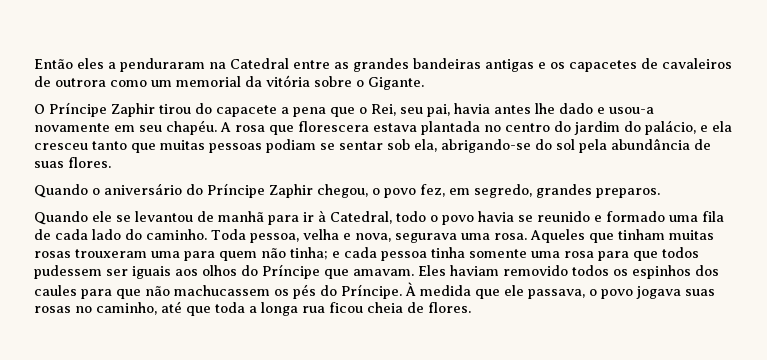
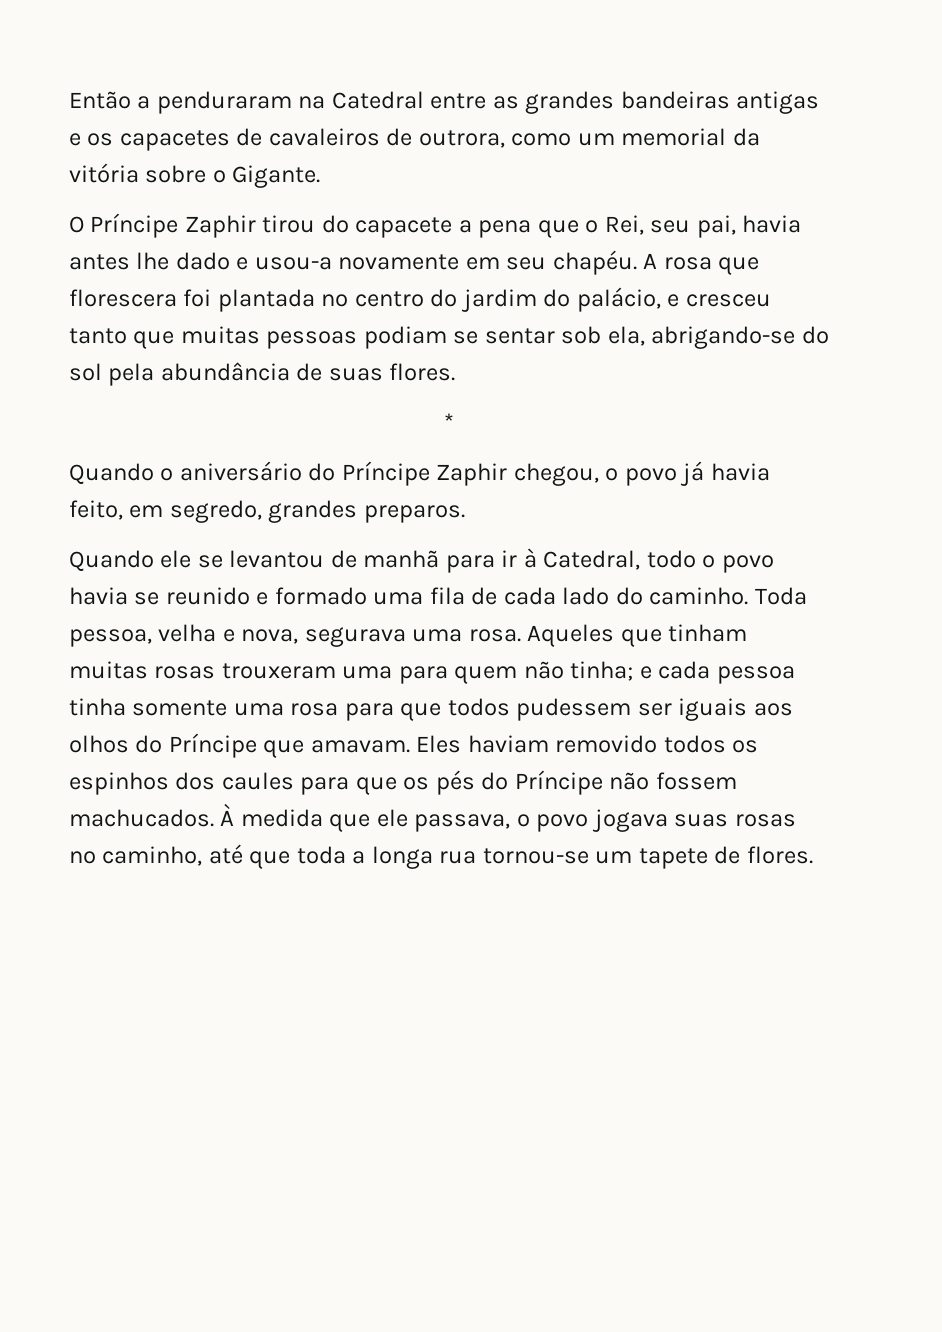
- Então eles a penduraram na Catedral entre as grandes bandeiras antigas e os capacetes de cavaleiros de outrora como um memorial da vitória sobre o Gigante.
+ Então a penduraram na Catedral entre as grandes bandeiras antigas e os capacetes de cavaleiros de outrora, como um memorial da vitória sobre o Gigante.
- A rosa que florescera estava plantada no centro do jardim do palácio, e ela cresceu tanto que muitas pessoas podiam se sentar sob ela, abrigando-se do sol pela abundância de suas flores.
+ A rosa que florescera foi plantada no centro do jardim do palácio, e cresceu tanto que muitas pessoas podiam se sentar sob ela, abrigando-se do sol pela abundância de suas flores.
+ *
- Quando o aniversário do Príncipe Zaphir chegou, o povo fez, em segredo, grandes preparos.
+ Quando o aniversário do Príncipe Zaphir chegou, o povo já havia feito, em segredo, grandes preparos.
- Eles haviam removido todos os espinhos dos caules para que não machucassem os pés do Príncipe.
+ Eles haviam removido todos os espinhos dos caules para que os pés do Príncipe não fossem machucados.
- À medida que ele passava, o povo jogava suas rosas no caminho, até que toda a longa rua ficou cheia de flores.
+ À medida que ele passava, o povo jogava suas rosas no caminho, até que toda a longa rua tornou-se um tapete de flores.

